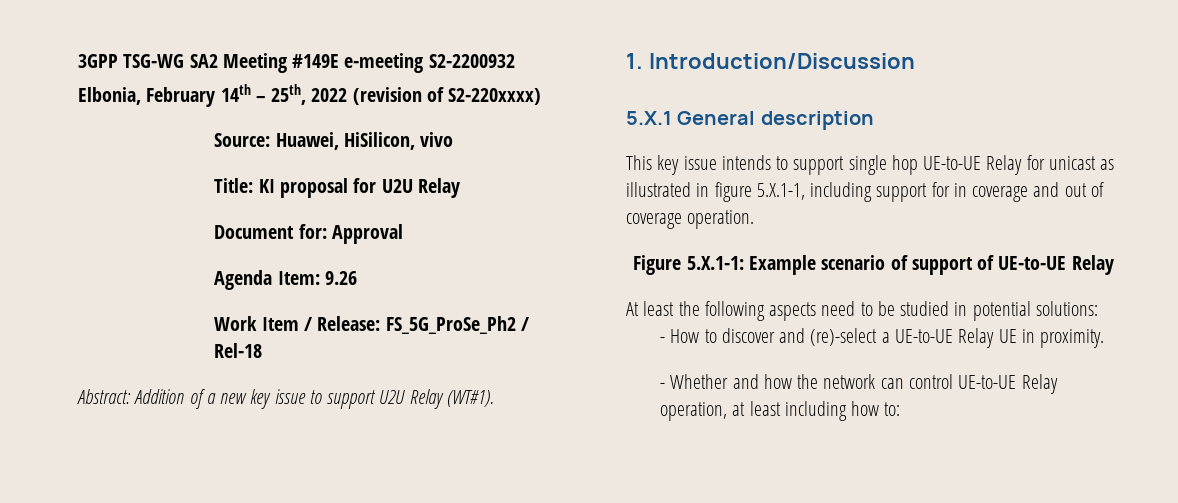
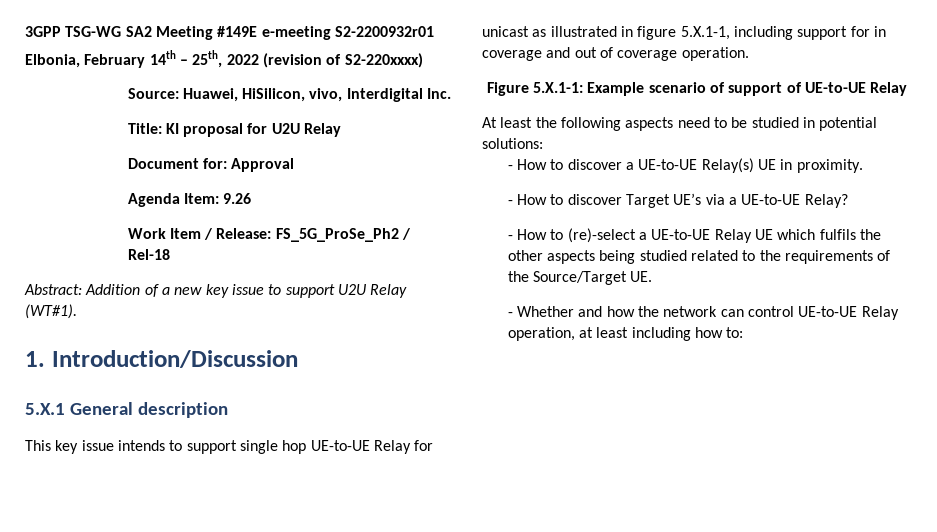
- 3GPP TSG-WG SA2 Meeting #149E e-meeting S2-2200932
+ 3GPP TSG-WG SA2 Meeting #149E e-meeting S2-2200932r01
- Source: Huawei, HiSilicon, vivo
+ Source: Huawei, HiSilicon, vivo, Interdigital Inc.
- - How to discover and (re)-select a UE-to-UE Relay UE in proximity.
+ - How to discover a UE-to-UE Relay(s) UE in proximity.
+ - How to discover Target UE’s via a UE-to-UE Relay?
+ - How to (re)-select a UE-to-UE Relay UE which fulfils the other aspects being studied related to the requirements of the Source/Target UE.

